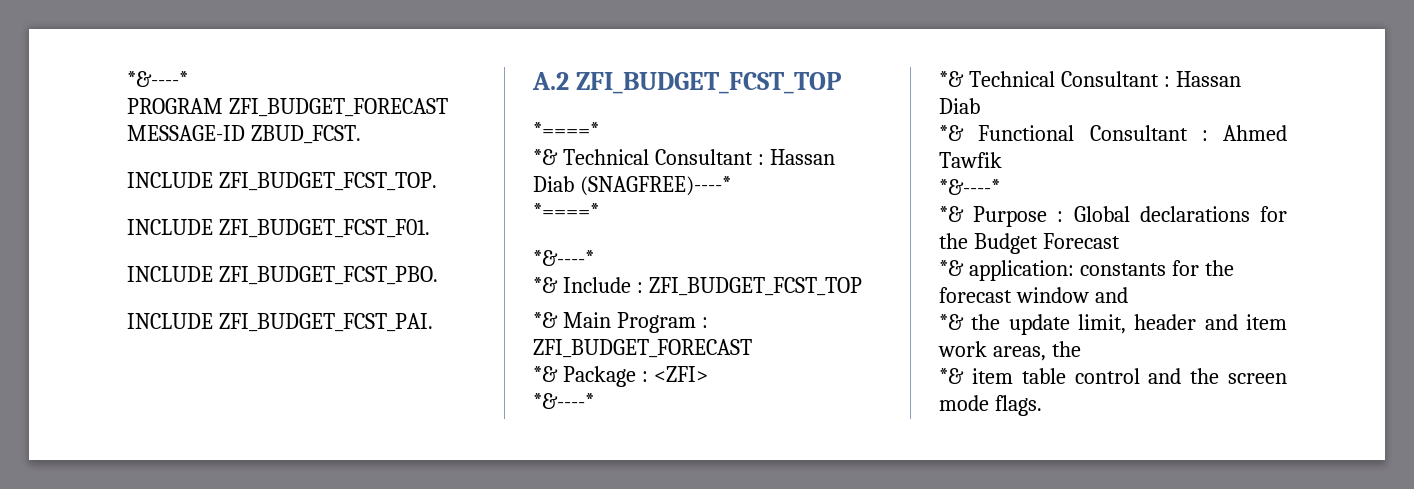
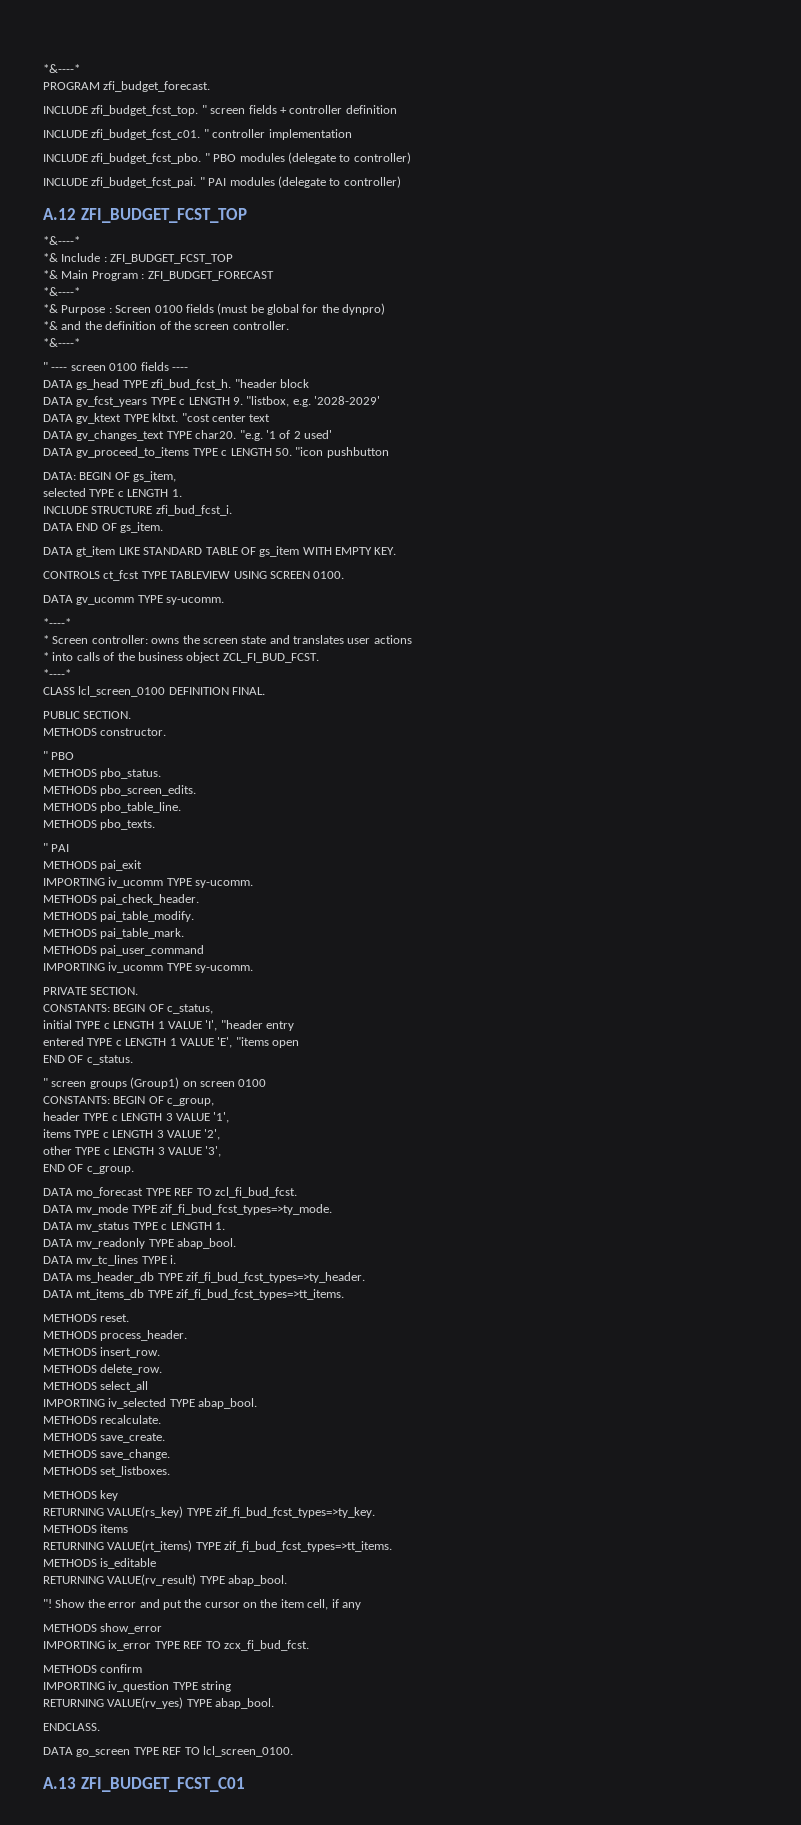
- PROGRAM ZFI_BUDGET_FORECAST MESSAGE-ID ZBUD_FCST.
- INCLUDE ZFI_BUDGET_FCST_TOP.
- INCLUDE ZFI_BUDGET_FCST_F01.
- INCLUDE ZFI_BUDGET_FCST_PBO.
- INCLUDE ZFI_BUDGET_FCST_PAI.
- A.2 ZFI_BUDGET_FCST_TOP
- *====*
- *& Technical Consultant : Hassan Diab (SNAGFREE)----*
- *====*
+ PROGRAM zfi_budget_forecast.
+ INCLUDE zfi_budget_fcst_top. " screen fields + controller definition
+ INCLUDE zfi_budget_fcst_c01. " controller implementation
+ INCLUDE zfi_budget_fcst_pbo. " PBO modules (delegate to controller)
+ INCLUDE zfi_budget_fcst_pai. " PAI modules (delegate to controller)
+ A.12 ZFI_BUDGET_FCST_TOP
  *& Main Program : ZFI_BUDGET_FORECAST
- *& Package : <ZFI>
  *&----*
- *& Technical Consultant : Hassan Diab
- *& Functional Consultant : Ahmed Tawfik
+ *& Purpose : Screen 0100 fields (must be global for the dynpro)
+ *& and the definition of the screen controller.
  *&----*
- *& Purpose : Global declarations for the Budget Forecast
- *& application: constants for the forecast window and
- *& the update limit, header and item work areas, the
- *& item table control and the screen mode flags.
+ " ---- screen 0100 fields ----
+ DATA gs_head TYPE zfi_bud_fcst_h. "header block
+ DATA gv_fcst_years TYPE c LENGTH 9. "listbox, e.g. '2028-2029'
+ DATA gv_ktext TYPE kltxt. "cost center text
+ DATA gv_changes_text TYPE char20. "e.g. '1 of 2 used'
+ DATA gv_proceed_to_items TYPE c LENGTH 50. "icon pushbutton
+ DATA: BEGIN OF gs_item,
+ selected TYPE c LENGTH 1.
+ INCLUDE STRUCTURE zfi_bud_fcst_i.
+ DATA END OF gs_item.
+ DATA gt_item LIKE STANDARD TABLE OF gs_item WITH EMPTY KEY.
+ CONTROLS ct_fcst TYPE TABLEVIEW USING SCREEN 0100.
+ DATA gv_ucomm TYPE sy-ucomm.
+ *----*
+ * Screen controller: owns the screen state and translates user actions
+ * into calls of the business object ZCL_FI_BUD_FCST.
+ *----*
+ CLASS lcl_screen_0100 DEFINITION FINAL.
+ PUBLIC SECTION.
+ METHODS constructor.
+ " PBO
+ METHODS pbo_status.
+ METHODS pbo_screen_edits.
+ METHODS pbo_table_line.
+ METHODS pbo_texts.
+ " PAI
+ METHODS pai_exit
+ IMPORTING iv_ucomm TYPE sy-ucomm.
+ METHODS pai_check_header.
+ METHODS pai_table_modify.
+ METHODS pai_table_mark.
+ METHODS pai_user_command
+ IMPORTING iv_ucomm TYPE sy-ucomm.
+ PRIVATE SECTION.
+ CONSTANTS: BEGIN OF c_status,
+ initial TYPE c LENGTH 1 VALUE 'I', "header entry
+ entered TYPE c LENGTH 1 VALUE 'E', "items open
+ END OF c_status.
+ " screen groups (Group1) on screen 0100
+ CONSTANTS: BEGIN OF c_group,
+ header TYPE c LENGTH 3 VALUE '1',
+ items TYPE c LENGTH 3 VALUE '2',
+ other TYPE c LENGTH 3 VALUE '3',
+ END OF c_group.
+ DATA mo_forecast TYPE REF TO zcl_fi_bud_fcst.
+ DATA mv_mode TYPE zif_fi_bud_fcst_types=>ty_mode.
+ DATA mv_status TYPE c LENGTH 1.
+ DATA mv_readonly TYPE abap_bool.
+ DATA mv_tc_lines TYPE i.
+ DATA ms_header_db TYPE zif_fi_bud_fcst_types=>ty_header.
+ DATA mt_items_db TYPE zif_fi_bud_fcst_types=>tt_items.
+ METHODS reset.
+ METHODS process_header.
+ METHODS insert_row.
+ METHODS delete_row.
+ METHODS select_all
+ IMPORTING iv_selected TYPE abap_bool.
+ METHODS recalculate.
+ METHODS save_create.
+ METHODS save_change.
+ METHODS set_listboxes.
+ METHODS key
+ RETURNING VALUE(rs_key) TYPE zif_fi_bud_fcst_types=>ty_key.
+ METHODS items
+ RETURNING VALUE(rt_items) TYPE zif_fi_bud_fcst_types=>tt_items.
+ METHODS is_editable
+ RETURNING VALUE(rv_result) TYPE abap_bool.
+ "! Show the error and put the cursor on the item cell, if any
+ METHODS show_error
+ IMPORTING ix_error TYPE REF TO zcx_fi_bud_fcst.
+ METHODS confirm
+ IMPORTING iv_question TYPE string
+ RETURNING VALUE(rv_yes) TYPE abap_bool.
+ ENDCLASS.
+ DATA go_screen TYPE REF TO lcl_screen_0100.
+ A.13 ZFI_BUDGET_FCST_C01

